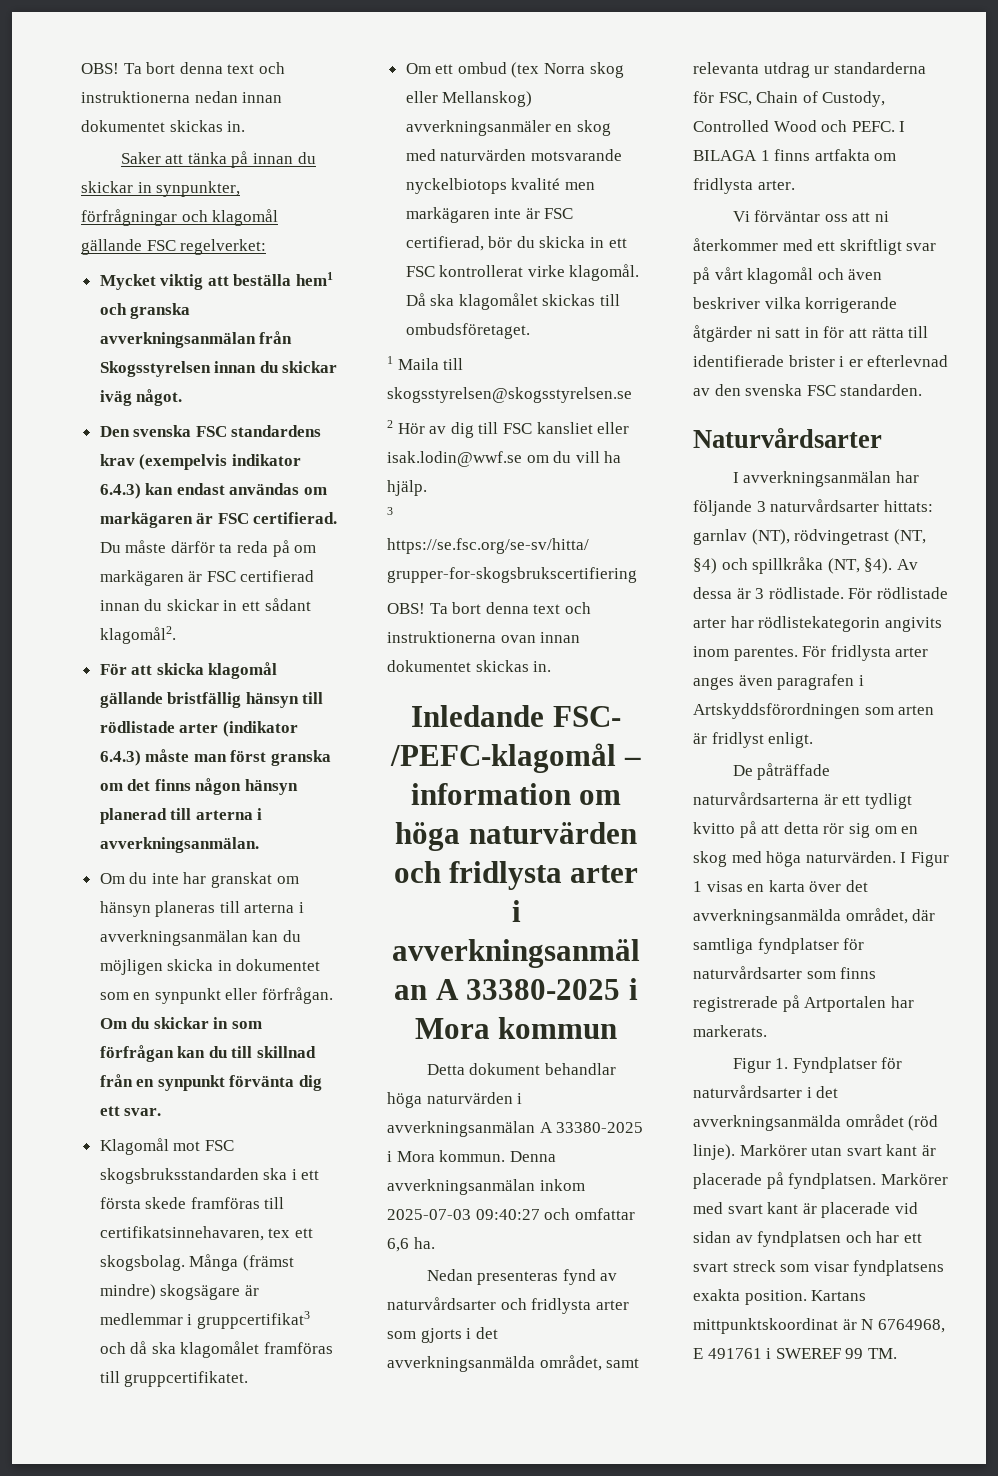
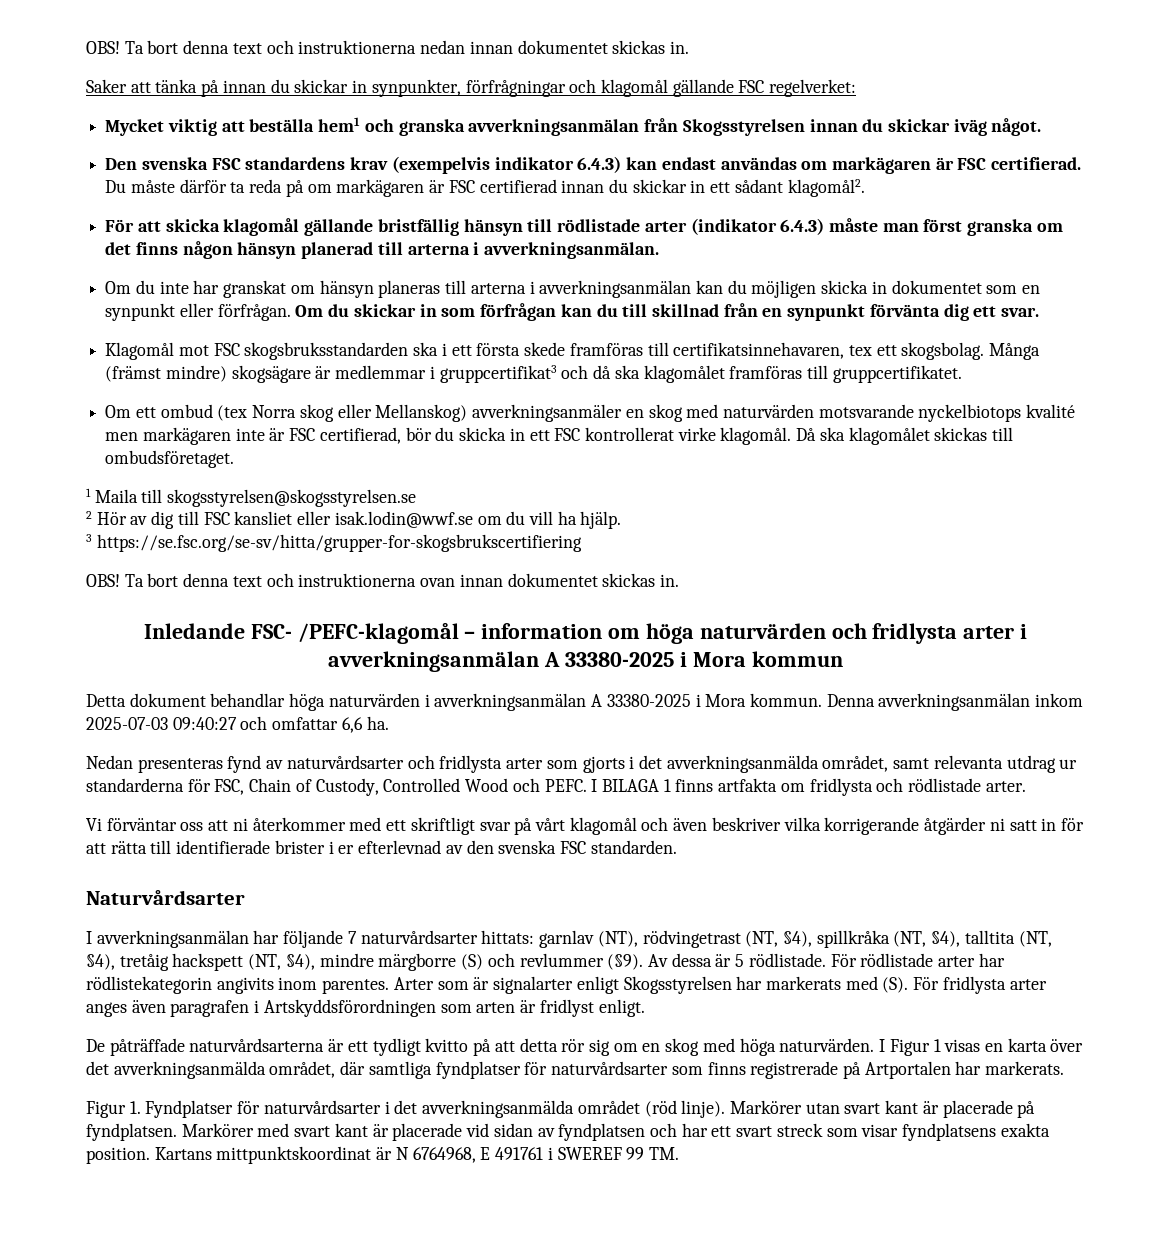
- I BILAGA 1 finns artfakta om fridlysta arter.
+ I BILAGA 1 finns artfakta om fridlysta och rödlistade arter.
- I avverkningsanmälan har följande 3 naturvårdsarter hittats: garnlav (NT), rödvingetrast (NT, §4) och spillkråka (NT, §4).
+ I avverkningsanmälan har följande 7 naturvårdsarter hittats: garnlav (NT), rödvingetrast (NT, §4), spillkråka (NT, §4), talltita (NT, §4), tretåig hackspett (NT, §4), mindre märgborre (S) och revlummer (§9).
- Av dessa är 3 rödlistade.
+ Av dessa är 5 rödlistade.
- För fridlysta arter anges även paragrafen i Artskyddsförordningen som arten är fridlyst enligt.
+ Arter som är signalarter enligt Skogsstyrelsen har markerats med (S). För fridlysta arter anges även paragrafen i Artskyddsförordningen som arten är fridlyst enligt.

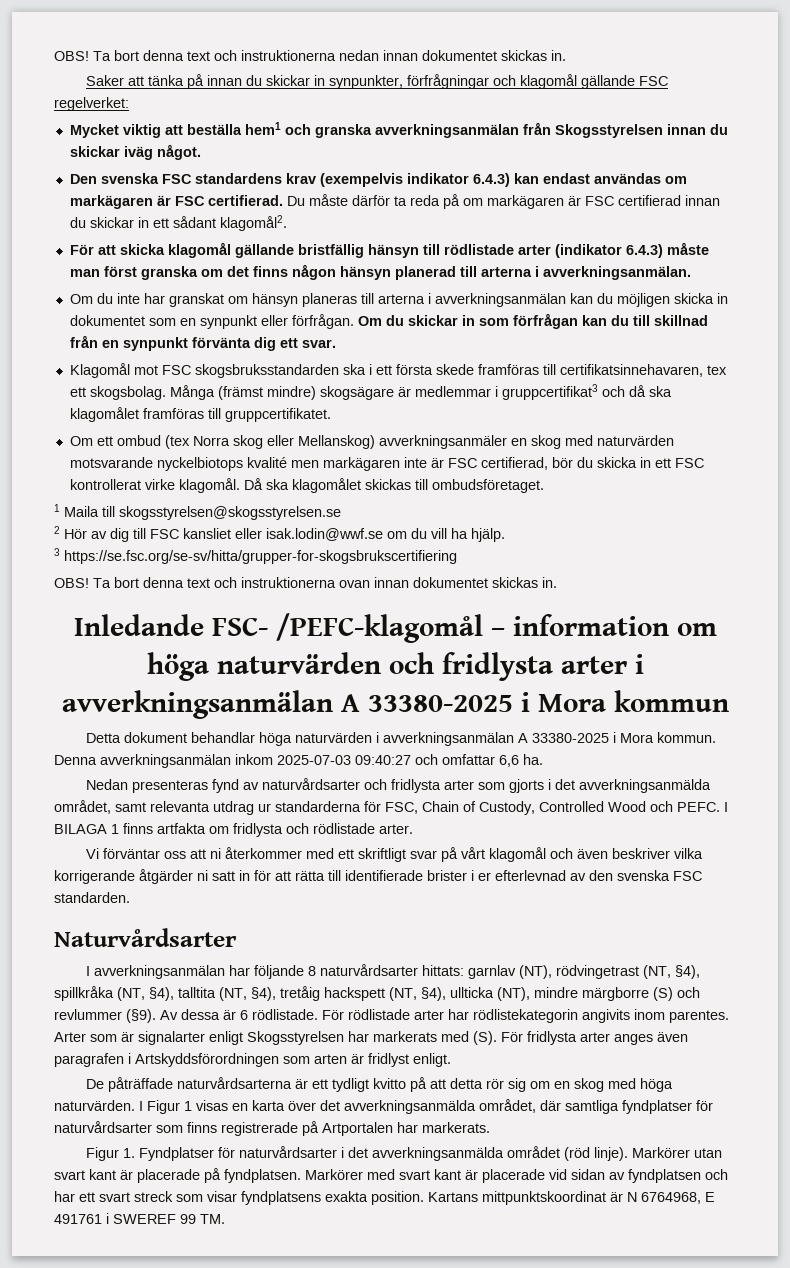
- I avverkningsanmälan har följande 7 naturvårdsarter hittats: garnlav (NT), rödvingetrast (NT, §4), spillkråka (NT, §4), talltita (NT, §4), tretåig hackspett (NT, §4), mindre märgborre (S) och revlummer (§9).
+ I avverkningsanmälan har följande 8 naturvårdsarter hittats: garnlav (NT), rödvingetrast (NT, §4), spillkråka (NT, §4), talltita (NT, §4), tretåig hackspett (NT, §4), ullticka (NT), mindre märgborre (S) och revlummer (§9).
- Av dessa är 5 rödlistade.
+ Av dessa är 6 rödlistade.

